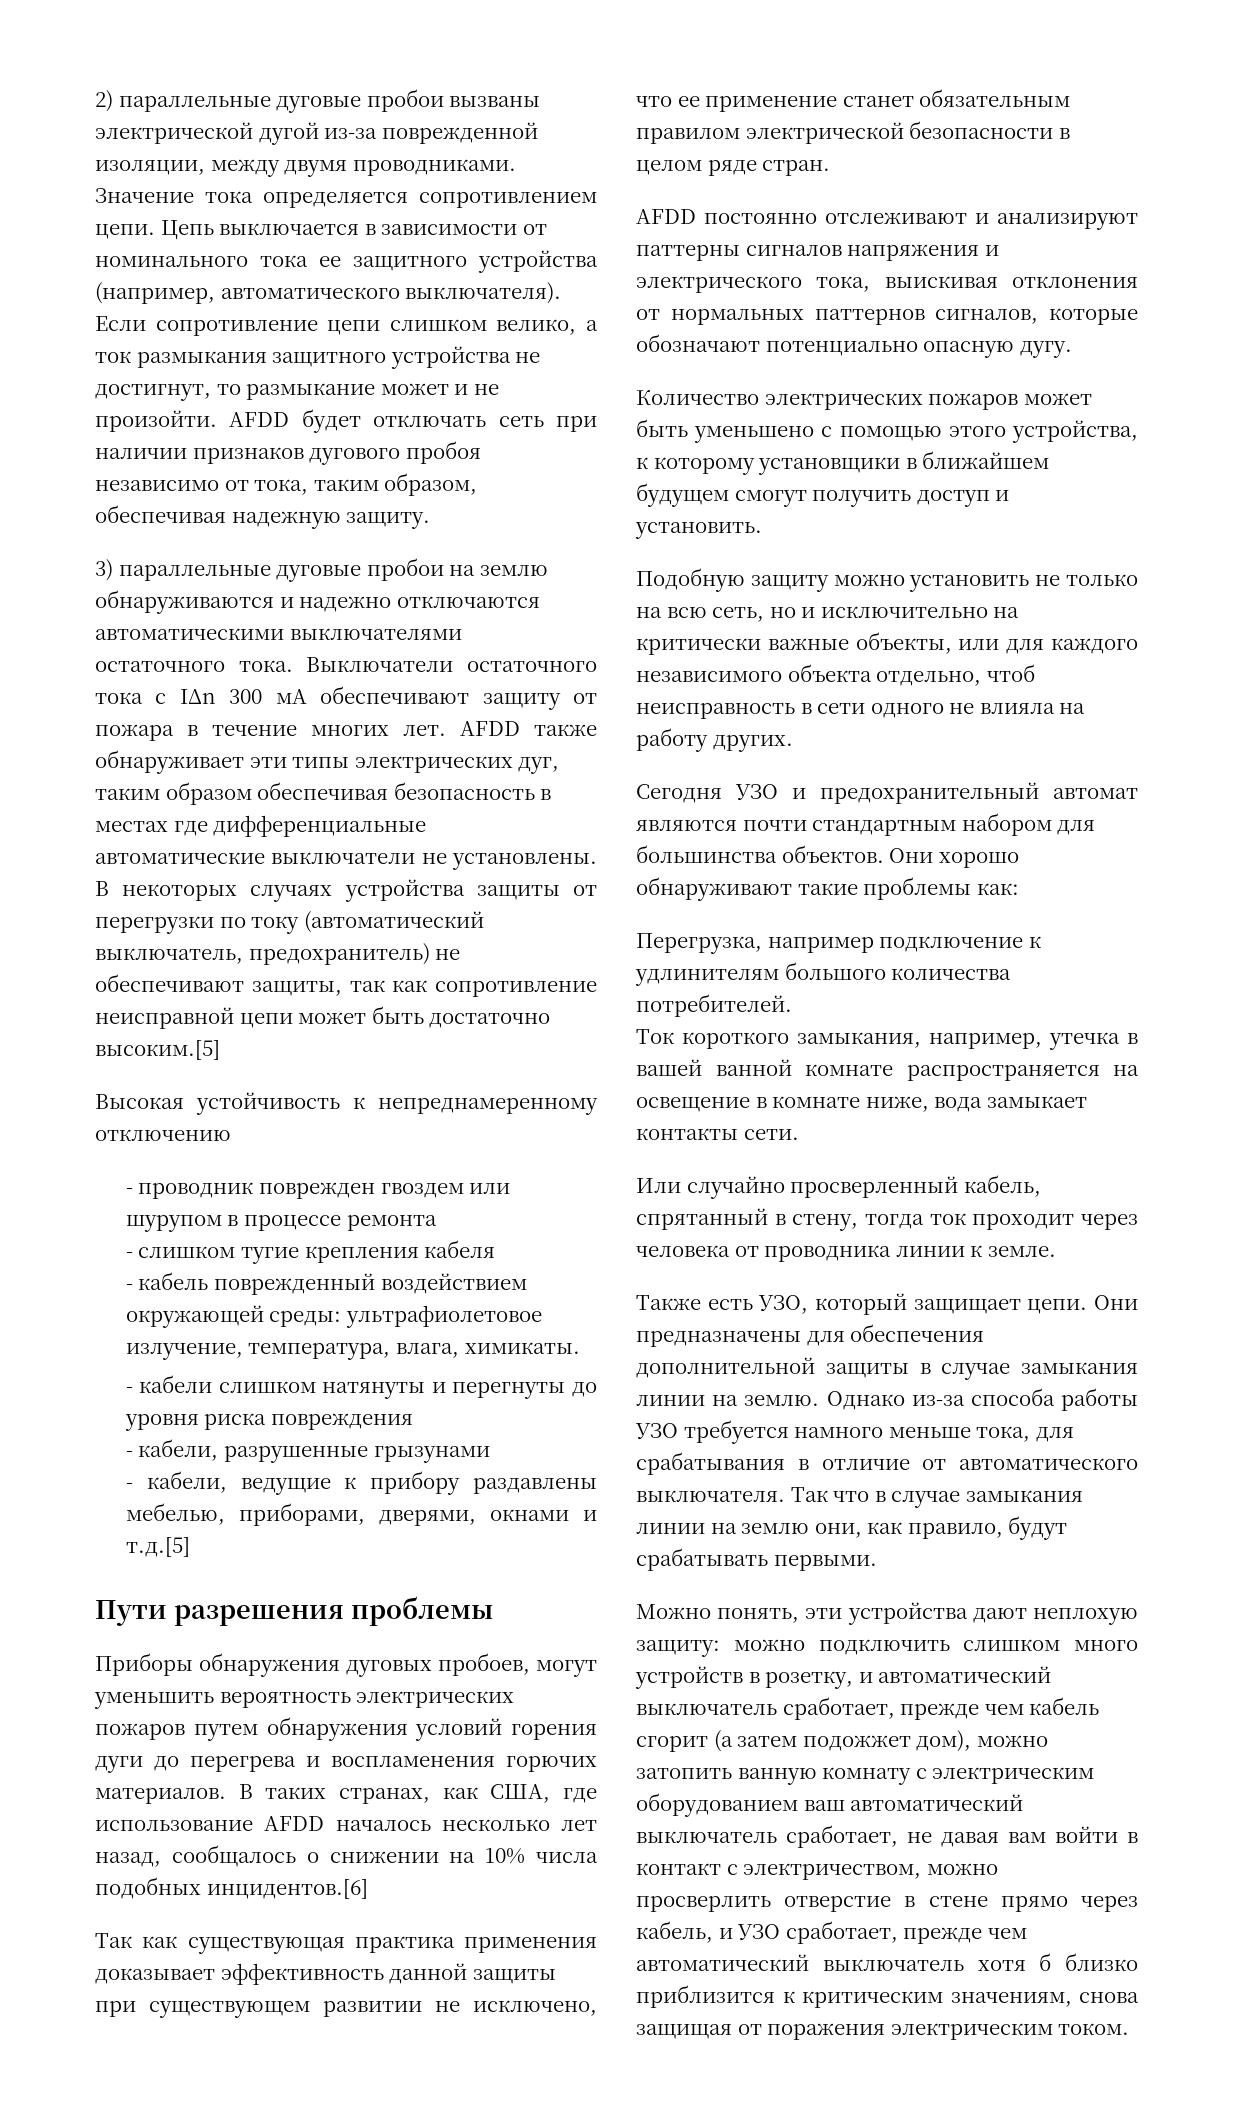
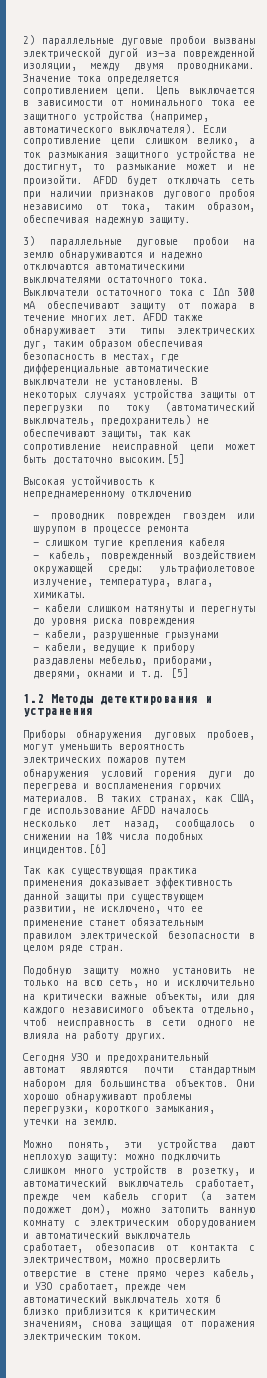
- AFDD также обнаруживает эти типы электрических дуг, таким образом обеспечивая безопасность в местах где дифференциальные автоматические выключатели не установлены.
+ AFDD также обнаруживает эти типы электрических дуг, таким образом обеспечивая безопасность в местах, где дифференциальные автоматические выключатели не установлены.
- - кабель поврежденный воздействием окружающей среды: ультрафиолетовое излучение, температура, влага, химикаты.
+ - кабель, поврежденный воздействием окружающей среды: ультрафиолетовое излучение, температура, влага, химикаты.
- - кабели, ведущие к прибору раздавлены мебелью, приборами, дверями, окнами и т.д.[5]
- Пути разрешения проблемы
+ - кабели, ведущие к прибору раздавлены мебелью, приборами, дверями, окнами и т.д. [5]
+ 1.2 Методы детектирования и устранения
- Так как существующая практика применения доказывает эффективность данной защиты при существующем развитии не исключено, что ее применение станет обязательным правилом электрической безопасности в целом ряде стран.
+ Так как существующая практика применения доказывает эффективность данной защиты при существующем развитии, не исключено, что ее применение станет обязательным правилом электрической безопасности в целом ряде стран.
- AFDD постоянно отслеживают и анализируют паттерны сигналов напряжения и электрического тока, выискивая отклонения от нормальных паттернов сигналов, которые обозначают потенциально опасную дугу.
- Количество электрических пожаров может быть уменьшено с помощью этого устройства, к которому установщики в ближайшем будущем смогут получить доступ и установить.
- Они хорошо обнаруживают такие проблемы как:
- Перегрузка, например подключение к удлинителям большого количества потребителей.
- Ток короткого замыкания, например, утечка в вашей ванной комнате распространяется на освещение в комнате ниже, вода замыкает контакты сети.
- Или случайно просверленный кабель, спрятанный в стену, тогда ток проходит через человека от проводника линии к земле.
- Также есть УЗО, который защищает цепи. Они предназначены для обеспечения дополнительной защиты в случае замыкания линии на землю. Однако из-за способа работы УЗО требуется намного меньше тока, для срабатывания в отличие от автоматического выключателя. Так что в случае замыкания линии на землю они, как правило, будут срабатывать первыми.
+ Они хорошо обнаруживают проблемы перегрузки, короткого замыкания, утечки на землю.
- можно подключить слишком много устройств в розетку, и автоматический выключатель сработает, прежде чем кабель сгорит (а затем подожжет дом), можно затопить ванную комнату с электрическим оборудованием ваш автоматический выключатель сработает, не давая вам войти в контакт с электричеством, можно просверлить отверстие в стене прямо через кабель, и УЗО сработает, прежде чем автоматический выключатель хотя б близко приблизится к критическим значениям, снова защищая от поражения электрическим током.
+ можно подключить слишком много устройств в розетку, и автоматический выключатель сработает, прежде чем кабель сгорит (а затем подожжет дом), можно затопить ванную комнату с электрическим оборудованием и автоматический выключатель сработает, обезопасив от контакта с электричеством, можно просверлить отверстие в стене прямо через кабель, и УЗО сработает, прежде чем автоматический выключатель хотя б близко приблизится к критическим значениям, снова защищая от поражения электрическим током.

